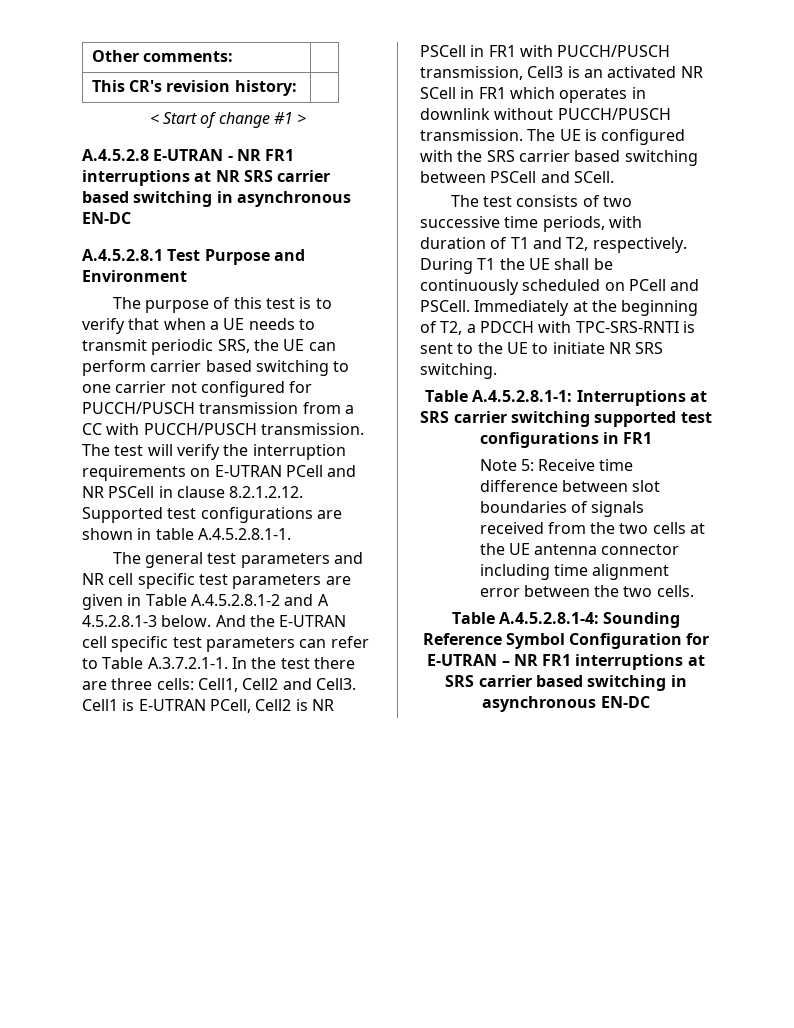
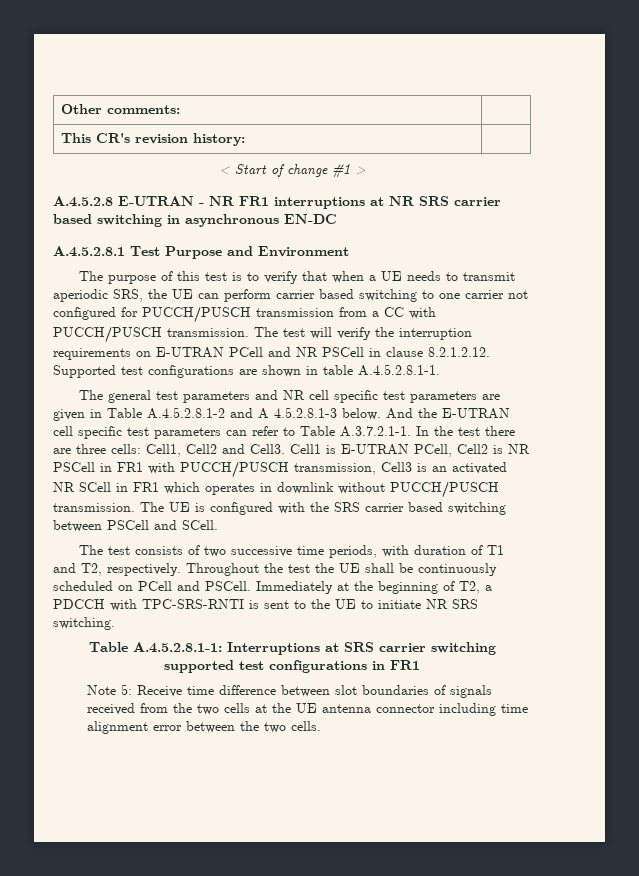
- The purpose of this test is to verify that when a UE needs to transmit periodic SRS, the UE can perform carrier based switching to one carrier not configured for PUCCH/PUSCH transmission from a CC with PUCCH/PUSCH transmission.
+ The purpose of this test is to verify that when a UE needs to transmit aperiodic SRS, the UE can perform carrier based switching to one carrier not configured for PUCCH/PUSCH transmission from a CC with PUCCH/PUSCH transmission.
- During T1 the UE shall be continuously scheduled on PCell and PSCell.
+ Throughout the test the UE shall be continuously scheduled on PCell and PSCell.
- Table A.4.5.2.8.1-4: Sounding Reference Symbol Configuration for E-UTRAN – NR FR1 interruptions at SRS carrier based switching in asynchronous EN-DC

